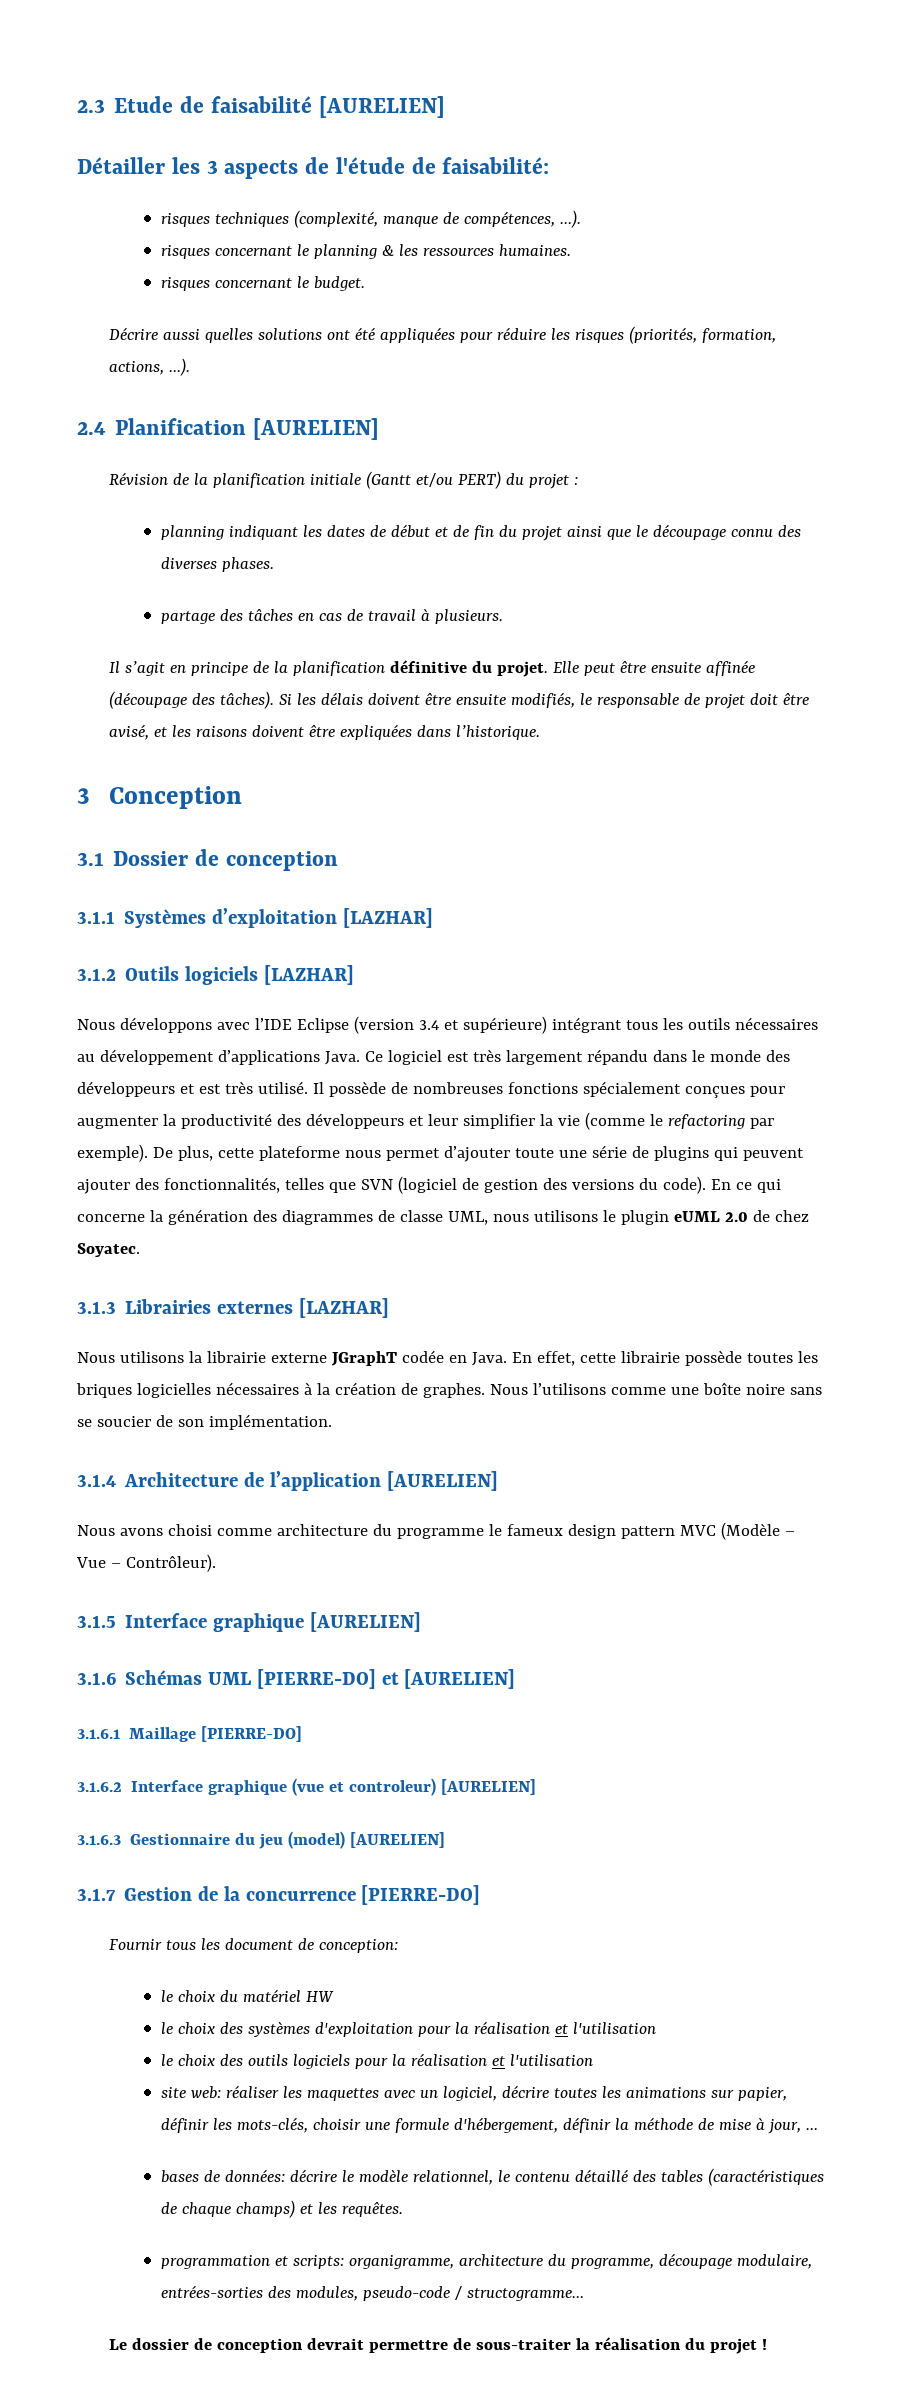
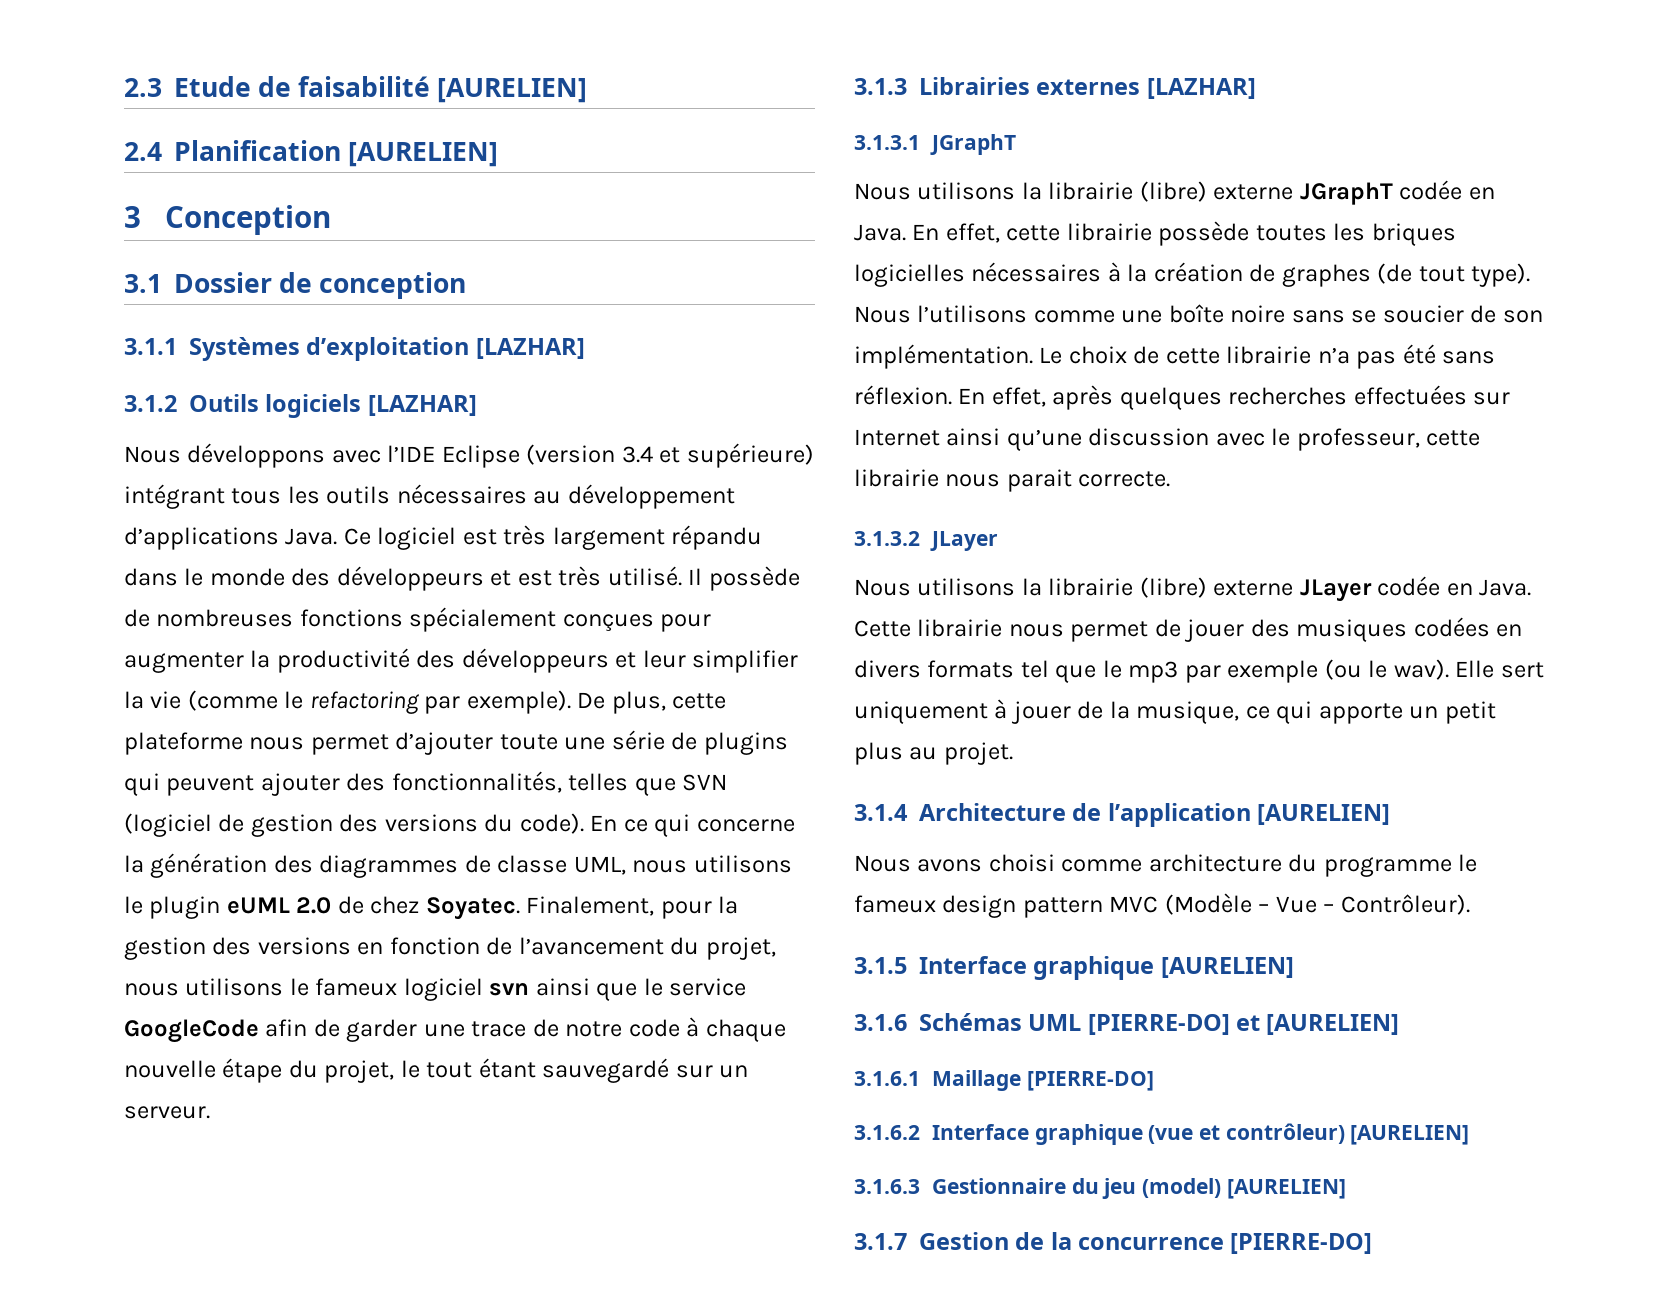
- Détailler les 3 aspects de l'étude de faisabilité:
- risques techniques (complexité, manque de compétences, …).
- risques concernant le planning & les ressources humaines.
- risques concernant le budget.
- Décrire aussi quelles solutions ont été appliquées pour réduire les risques (priorités, formation, actions, …).
  2.4 Planification [AURELIEN]
- Révision de la planification initiale (Gantt et/ou PERT) du projet :
- planning indiquant les dates de début et de fin du projet ainsi que le découpage connu des diverses phases.
- partage des tâches en cas de travail à plusieurs.
- Il s’agit en principe de la planification définitive du projet. Elle peut être ensuite affinée (découpage des tâches). Si les délais doivent être ensuite modifiés, le responsable de projet doit être avisé, et les raisons doivent être expliquées dans l’historique.
+ Finalement, pour la gestion des versions en fonction de l’avancement du projet, nous utilisons le fameux logiciel svn ainsi que le service GoogleCode afin de garder une trace de notre code à chaque nouvelle étape du projet, le tout étant sauvegardé sur un serveur.
- Nous utilisons la librairie externe JGraphT codée en Java.
+ 3.1.3.1 JGraphT
+ Nous utilisons la librairie (libre) externe JGraphT codée en Java.
- En effet, cette librairie possède toutes les briques logicielles nécessaires à la création de graphes.
+ En effet, cette librairie possède toutes les briques logicielles nécessaires à la création de graphes (de tout type).
+ Le choix de cette librairie n’a pas été sans réflexion. En effet, après quelques recherches effectuées sur Internet ainsi qu’une discussion avec le professeur, cette librairie nous parait correcte.
+ 3.1.3.2 JLayer
+ Nous utilisons la librairie (libre) externe JLayer codée en Java. Cette librairie nous permet de jouer des musiques codées en divers formats tel que le mp3 par exemple (ou le wav). Elle sert uniquement à jouer de la musique, ce qui apporte un petit plus au projet.
- 3.1.6.2 Interface graphique (vue et controleur) [AURELIEN]
+ 3.1.6.2 Interface graphique (vue et contrôleur) [AURELIEN]
- Fournir tous les document de conception:
- le choix du matériel HW
- le choix des systèmes d'exploitation pour la réalisation et l'utilisation
- le choix des outils logiciels pour la réalisation et l'utilisation
- site web: réaliser les maquettes avec un logiciel, décrire toutes les animations sur papier, définir les mots-clés, choisir une formule d'hébergement, définir la méthode de mise à jour, …
- bases de données: décrire le modèle relationnel, le contenu détaillé des tables (caractéristiques de chaque champs) et les requêtes.
- programmation et scripts: organigramme, architecture du programme, découpage modulaire, entrées-sorties des modules, pseudo-code / structogramme…
- Le dossier de conception devrait permettre de sous-traiter la réalisation du projet !

